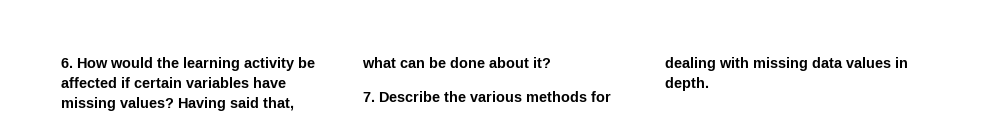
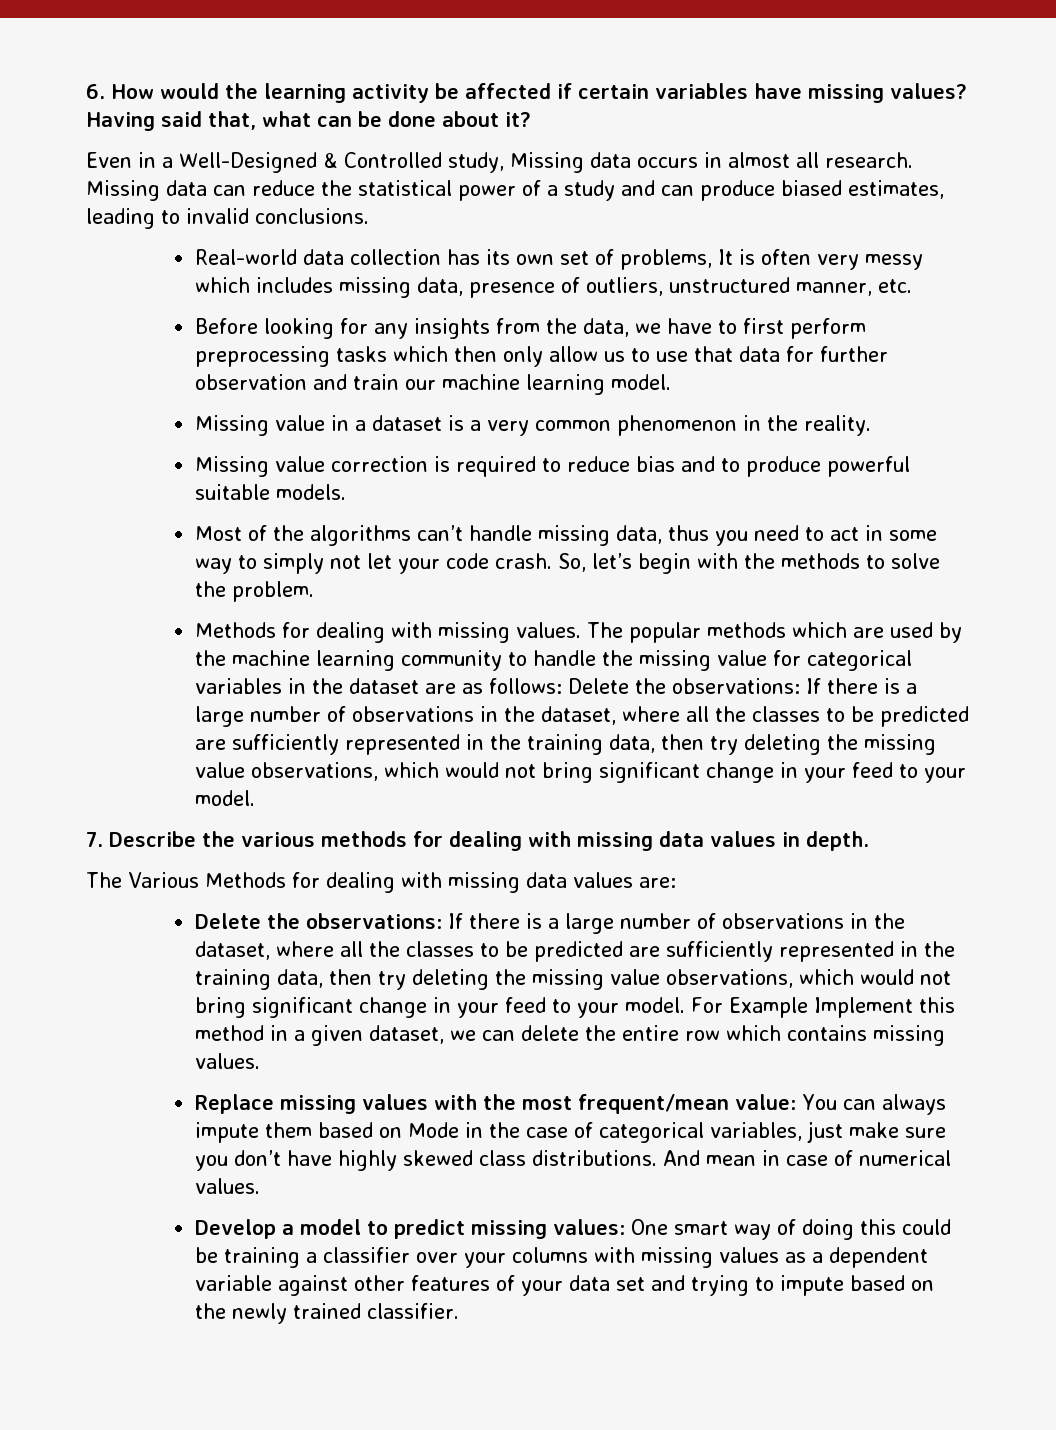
+ Even in a Well-Designed & Controlled study, Missing data occurs in almost all research. Missing data can reduce the statistical power of a study and can produce biased estimates, leading to invalid conclusions.
+ Real-world data collection has its own set of problems, It is often very messy which includes missing data, presence of outliers, unstructured manner, etc.
+ Before looking for any insights from the data, we have to first perform preprocessing tasks which then only allow us to use that data for further observation and train our machine learning model.
+ Missing value in a dataset is a very common phenomenon in the reality.
+ Missing value correction is required to reduce bias and to produce powerful suitable models.
+ Most of the algorithms can’t handle missing data, thus you need to act in some way to simply not let your code crash. So, let’s begin with the methods to solve the problem.
+ Methods for dealing with missing values. The popular methods which are used by the machine learning community to handle the missing value for categorical variables in the dataset are as follows: Delete the observations: If there is a large number of observations in the dataset, where all the classes to be predicted are sufficiently represented in the training data, then try deleting the missing value observations, which would not bring significant change in your feed to your model.
+ The Various Methods for dealing with missing data values are:
+ Delete the observations: If there is a large number of observations in the dataset, where all the classes to be predicted are sufficiently represented in the training data, then try deleting the missing value observations, which would not bring significant change in your feed to your model. For Example Implement this method in a given dataset, we can delete the entire row which contains missing values.
+ Replace missing values with the most frequent/mean value: You can always impute them based on Mode in the case of categorical variables, just make sure you don’t have highly skewed class distributions. And mean in case of numerical values.
+ Develop a model to predict missing values: One smart way of doing this could be training a classifier over your columns with missing values as a dependent variable against other features of your data set and trying to impute based on the newly trained classifier.

